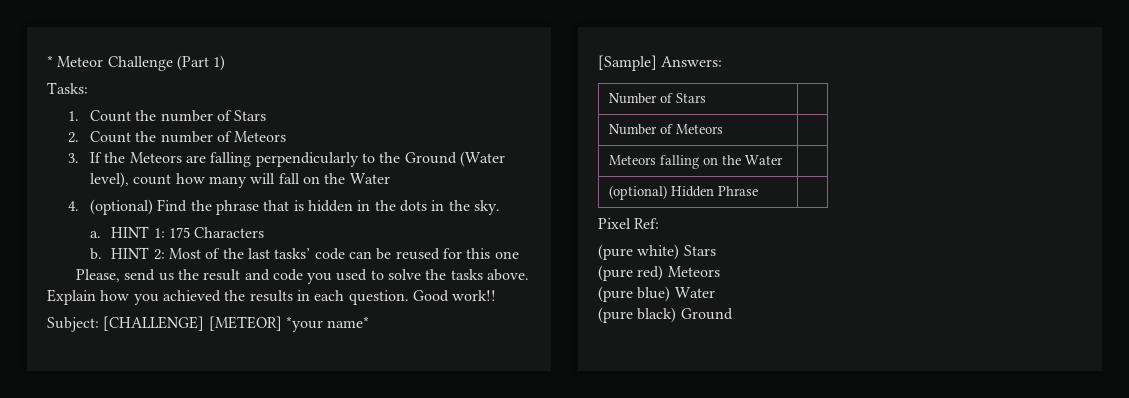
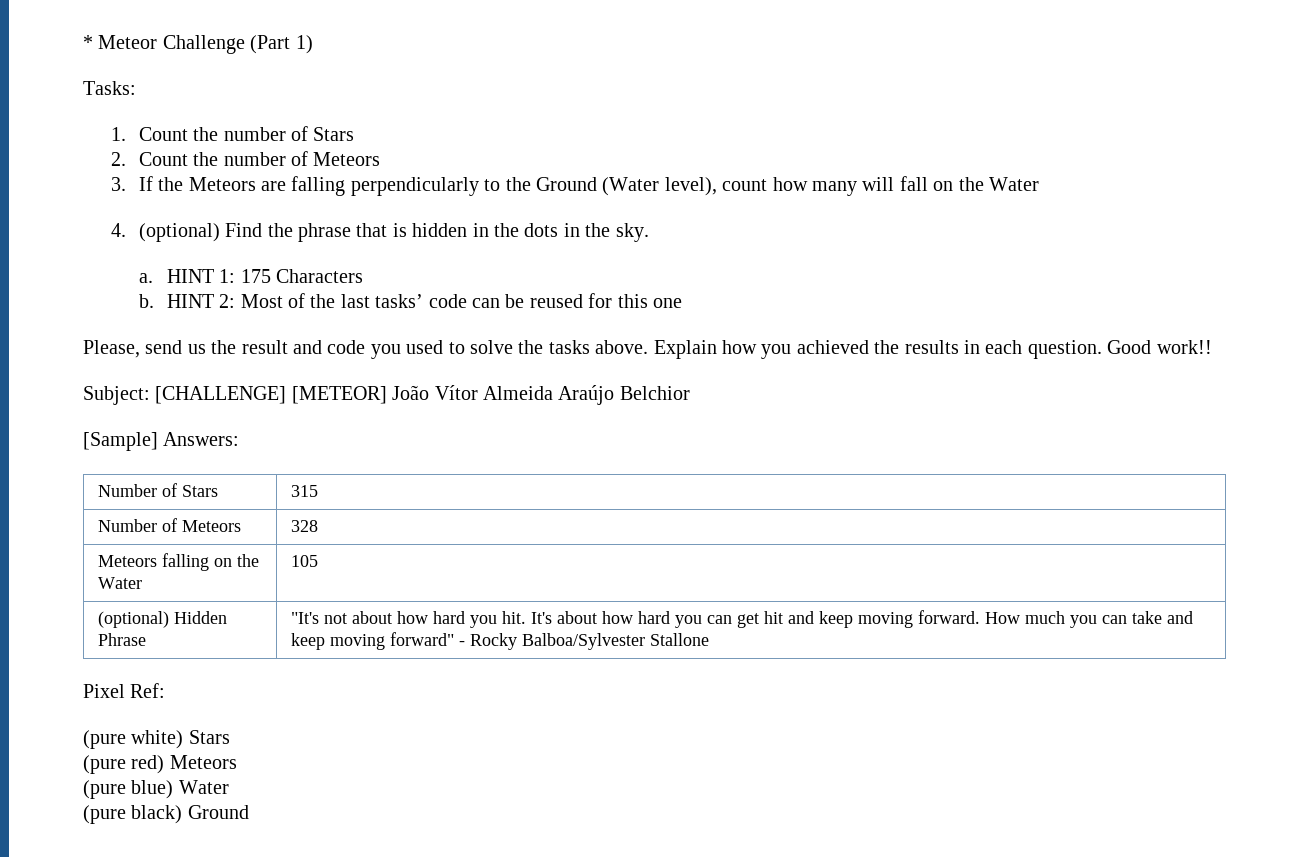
- Subject: [CHALLENGE] [METEOR] *your name*
+ Subject: [CHALLENGE] [METEOR] João Vítor Almeida Araújo Belchior
- Number of Stars |
+ Number of Stars | 315
- Number of Meteors |
+ Number of Meteors | 328
- Meteors falling on the Water |
+ Meteors falling on the Water | 105
- (optional) Hidden Phrase |
+ (optional) Hidden Phrase | "It's not about how hard you hit. It's about how hard you can get hit and keep moving forward. How much you can take and keep moving forward" - Rocky Balboa/Sylvester Stallone

